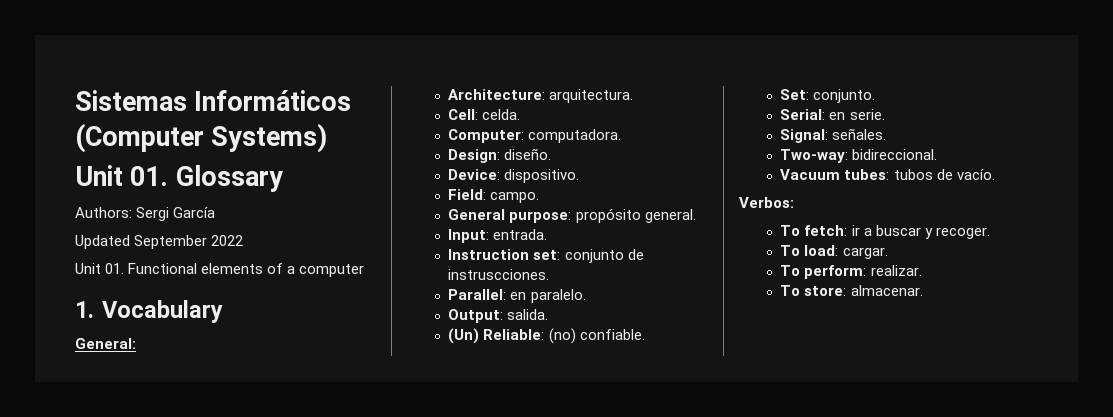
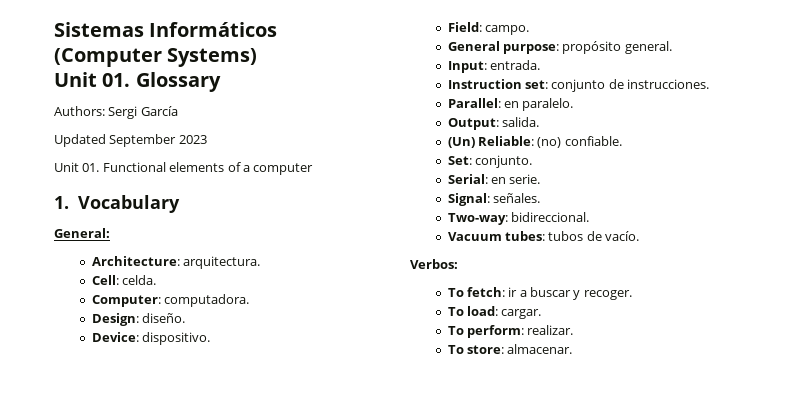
- Updated September 2022
+ Updated September 2023
- Instruction set: conjunto de instruscciones.
+ Instruction set: conjunto de instrucciones.

